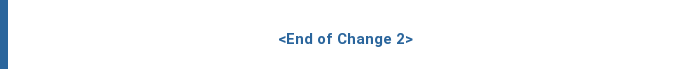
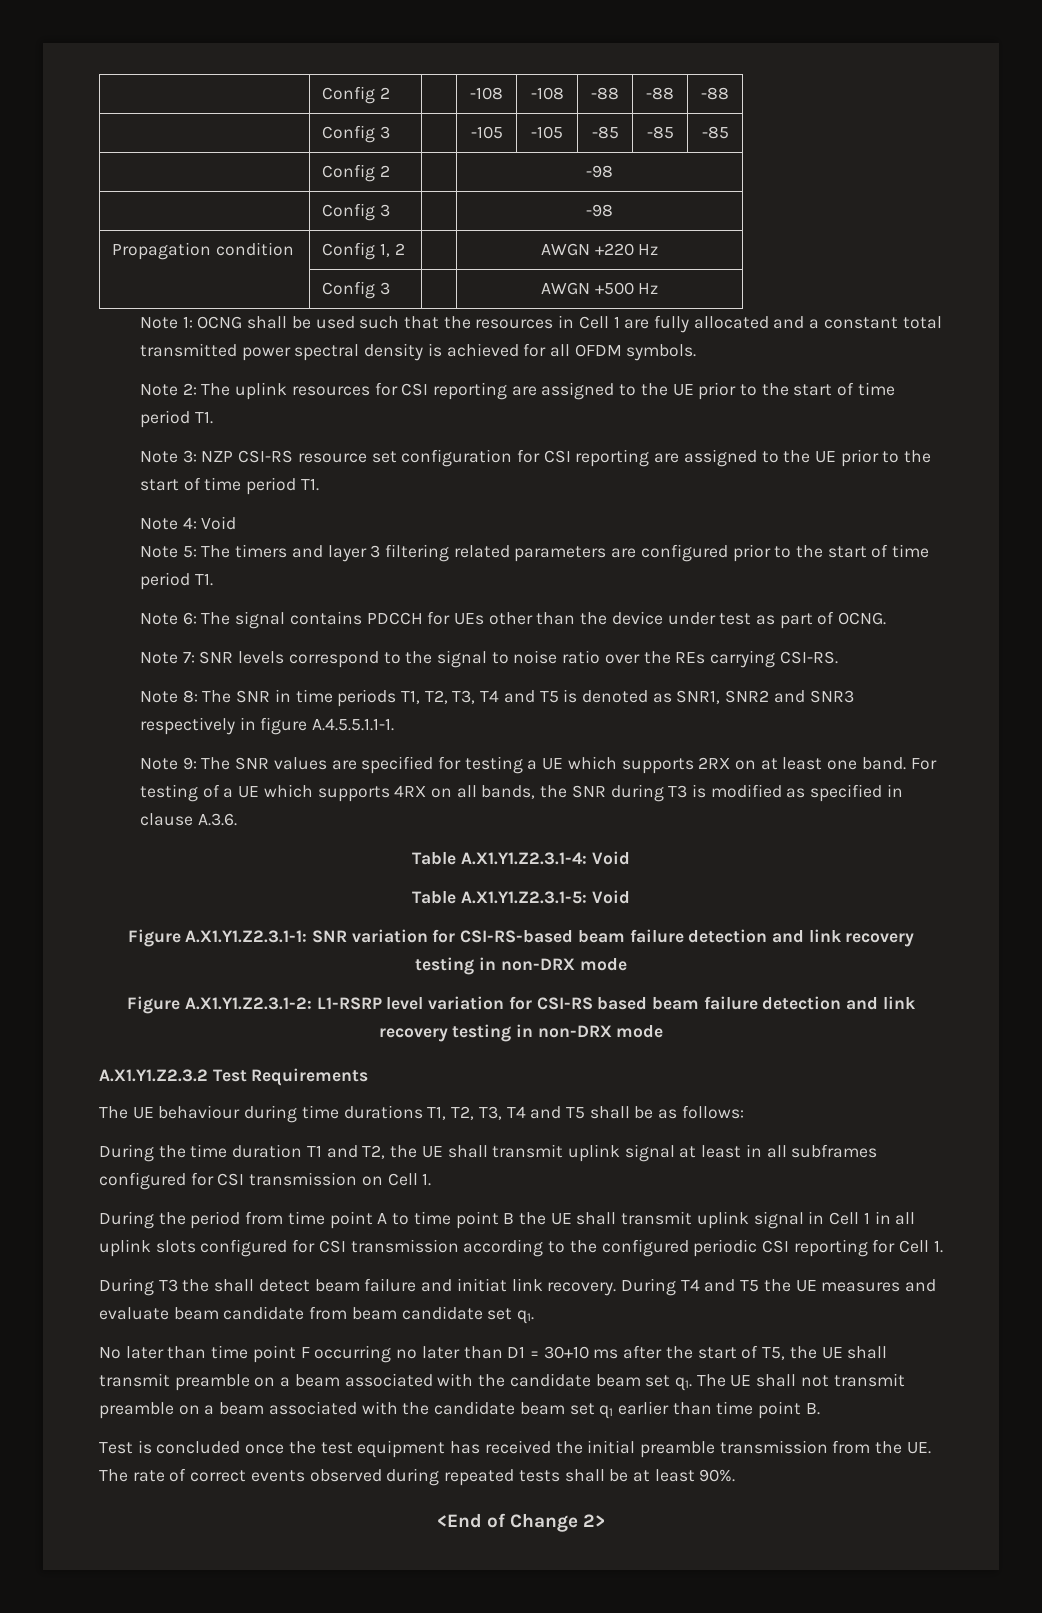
+ | Config 2 | | -108 | -108 | -88 | -88 | -88
+ | Config 3 | | -105 | -105 | -85 | -85 | -85
+ | Config 2 | | -98
+ | Config 3 | | -98
+ Propagation condition | Config 1, 2 | | AWGN +220 Hz
+ | Config 3 | | AWGN +500 Hz
+ Note 1: OCNG shall be used such that the resources in Cell 1 are fully allocated and a constant total transmitted power spectral density is achieved for all OFDM symbols.
+ Note 2: The uplink resources for CSI reporting are assigned to the UE prior to the start of time period T1.
+ Note 3: NZP CSI-RS resource set configuration for CSI reporting are assigned to the UE prior to the start of time period T1.
+ Note 4: Void
+ Note 5: The timers and layer 3 filtering related parameters are configured prior to the start of time period T1.
+ Note 6: The signal contains PDCCH for UEs other than the device under test as part of OCNG.
+ Note 7: SNR levels correspond to the signal to noise ratio over the REs carrying CSI-RS.
+ Note 8: The SNR in time periods T1, T2, T3, T4 and T5 is denoted as SNR1, SNR2 and SNR3 respectively in figure A.4.5.5.1.1-1.
+ Note 9: The SNR values are specified for testing a UE which supports 2RX on at least one band. For testing of a UE which supports 4RX on all bands, the SNR during T3 is modified as specified in clause A.3.6.
+ Table A.X1.Y1.Z2.3.1-4: Void
+ Table A.X1.Y1.Z2.3.1-5: Void
+ Figure A.X1.Y1.Z2.3.1-1: SNR variation for CSI-RS-based beam failure detection and link recovery testing in non-DRX mode
+ Figure A.X1.Y1.Z2.3.1-2: L1-RSRP level variation for CSI-RS based beam failure detection and link recovery testing in non-DRX mode
+ A.X1.Y1.Z2.3.2 Test Requirements
+ The UE behaviour during time durations T1, T2, T3, T4 and T5 shall be as follows:
+ During the time duration T1 and T2, the UE shall transmit uplink signal at least in all subframes configured for CSI transmission on Cell 1.
+ During the period from time point A to time point B the UE shall transmit uplink signal in Cell 1 in all uplink slots configured for CSI transmission according to the configured periodic CSI reporting for Cell 1.
+ During T3 the shall detect beam failure and initiat link recovery. During T4 and T5 the UE measures and evaluate beam candidate from beam candidate set q1.
+ No later than time point F occurring no later than D1 = 30+10 ms after the start of T5, the UE shall transmit preamble on a beam associated with the candidate beam set q1. The UE shall not transmit preamble on a beam associated with the candidate beam set q1 earlier than time point B.
+ Test is concluded once the test equipment has received the initial preamble transmission from the UE. The rate of correct events observed during repeated tests shall be at least 90%.

